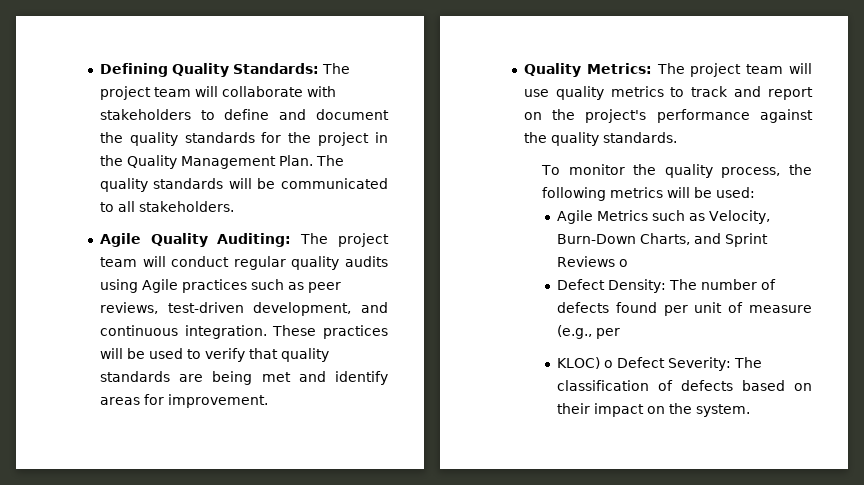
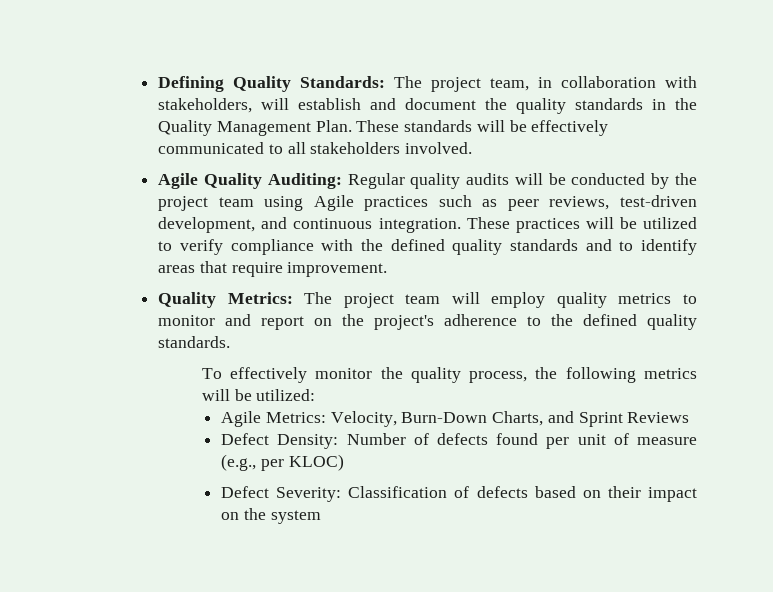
- Defining Quality Standards: The project team will collaborate with stakeholders to define and document the quality standards for the project in the Quality Management Plan.
+ Defining Quality Standards: The project team, in collaboration with stakeholders, will establish and document the quality standards in the Quality Management Plan.
- The quality standards will be communicated to all stakeholders.
+ These standards will be effectively communicated to all stakeholders involved.
- Agile Quality Auditing: The project team will conduct regular quality audits using Agile practices such as peer reviews, test-driven development, and continuous integration.
+ Agile Quality Auditing: Regular quality audits will be conducted by the project team using Agile practices such as peer reviews, test-driven development, and continuous integration.
- These practices will be used to verify that quality standards are being met and identify areas for improvement.
+ These practices will be utilized to verify compliance with the defined quality standards and to identify areas that require improvement.
- Quality Metrics: The project team will use quality metrics to track and report on the project's performance against the quality standards.
+ Quality Metrics: The project team will employ quality metrics to monitor and report on the project's adherence to the defined quality standards.
- To monitor the quality process, the following metrics will be used:
- Agile Metrics such as Velocity, Burn-Down Charts, and Sprint Reviews o
+ To effectively monitor the quality process, the following metrics will be utilized:
+ Agile Metrics: Velocity, Burn-Down Charts, and Sprint Reviews
- Defect Density: The number of defects found per unit of measure (e.g., per
- KLOC) o Defect Severity: The classification of defects based on their impact on the system.
+ Defect Density: Number of defects found per unit of measure (e.g., per KLOC)
+ Defect Severity: Classification of defects based on their impact on the system

